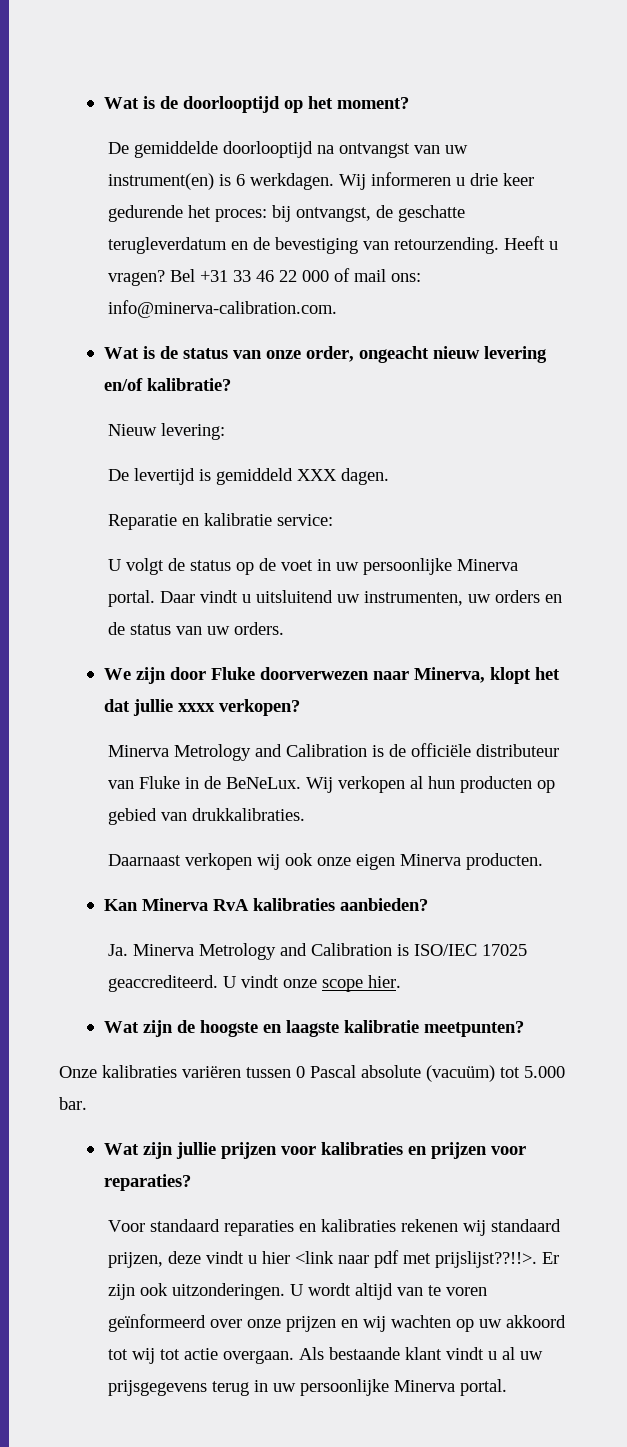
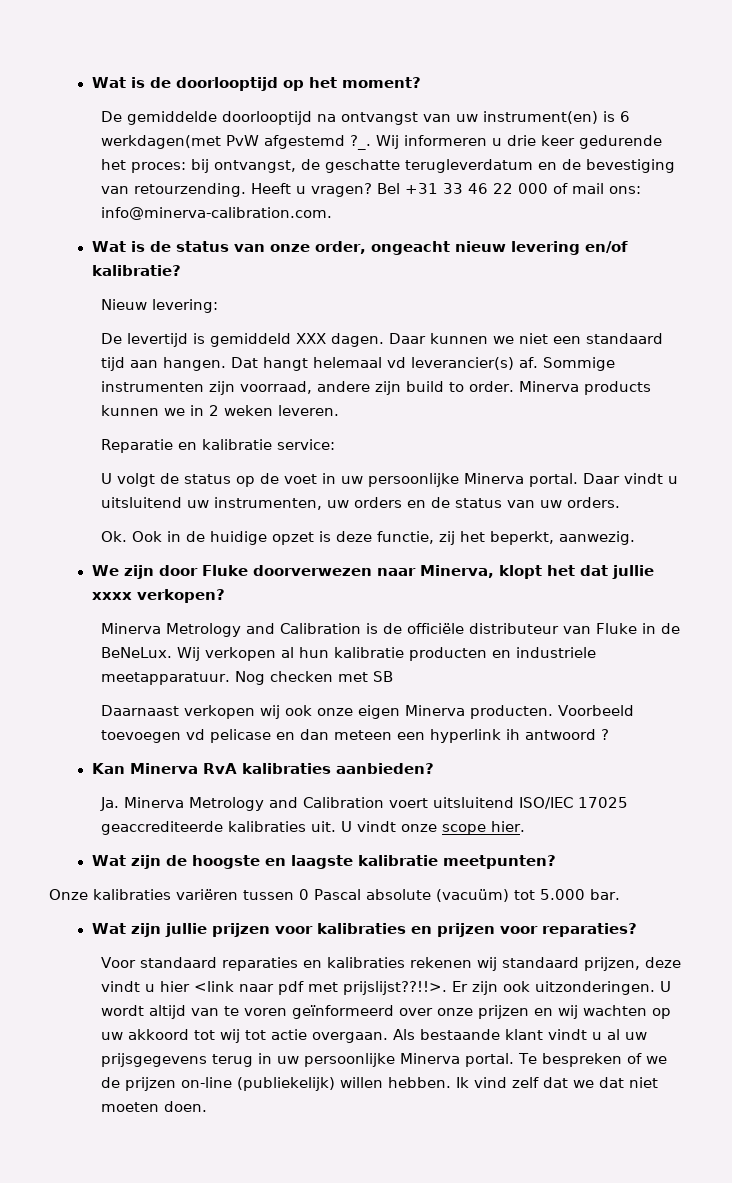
- De gemiddelde doorlooptijd na ontvangst van uw instrument(en) is 6 werkdagen.
+ De gemiddelde doorlooptijd na ontvangst van uw instrument(en) is 6 werkdagen(met PvW afgestemd ?_.
+ Daar kunnen we niet een standaard tijd aan hangen. Dat hangt helemaal vd leverancier(s) af. Sommige instrumenten zijn voorraad, andere zijn build to order. Minerva products kunnen we in 2 weken leveren.
+ Ok. Ook in de huidige opzet is deze functie, zij het beperkt, aanwezig.
- Wij verkopen al hun producten op gebied van drukkalibraties.
+ Wij verkopen al hun kalibratie producten en industriele meetapparatuur. Nog checken met SB
+ Voorbeeld toevoegen vd pelicase en dan meteen een hyperlink ih antwoord ?
- Ja. Minerva Metrology and Calibration is ISO/IEC 17025 geaccrediteerd.
+ Ja. Minerva Metrology and Calibration voert uitsluitend ISO/IEC 17025 geaccrediteerde kalibraties uit.
+ Te bespreken of we de prijzen on-line (publiekelijk) willen hebben. Ik vind zelf dat we dat niet moeten doen.

